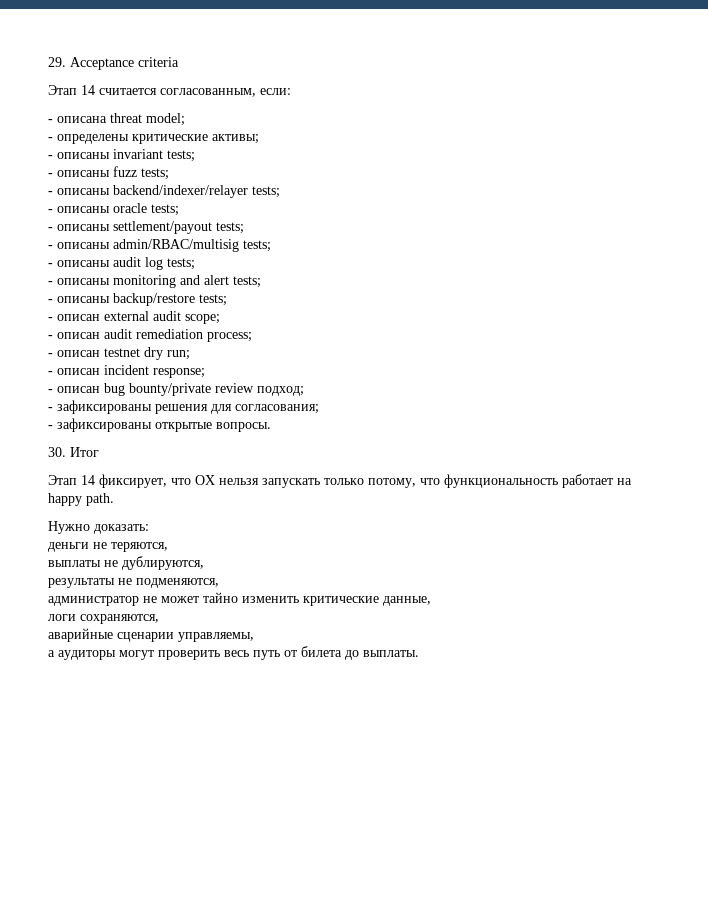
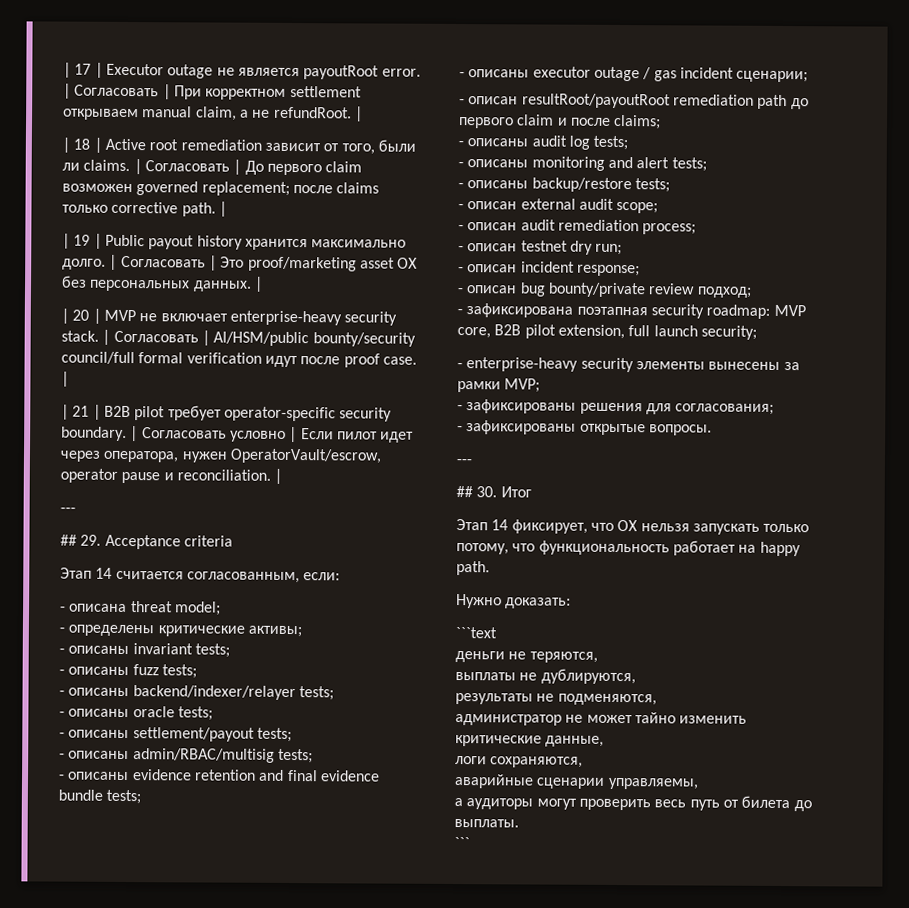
- 29. Acceptance criteria
+ | 17 | Executor outage не является payoutRoot error. | Согласовать | При корректном settlement открываем manual claim, а не refundRoot. |
+ | 18 | Active root remediation зависит от того, были ли claims. | Согласовать | До первого claim возможен governed replacement; после claims только corrective path. |
+ | 19 | Public payout history хранится максимально долго. | Согласовать | Это proof/marketing asset OX без персональных данных. |
+ | 20 | MVP не включает enterprise-heavy security stack. | Согласовать | AI/HSM/public bounty/security council/full formal verification идут после proof case. |
+ | 21 | B2B pilot требует operator-specific security boundary. | Согласовать условно | Если пилот идет через оператора, нужен OperatorVault/escrow, operator pause и reconciliation. |
+ ---
+ ## 29. Acceptance criteria
+ - описаны evidence retention and final evidence bundle tests;
+ - описаны executor outage / gas incident сценарии;
+ - описан resultRoot/payoutRoot remediation path до первого claim и после claims;
+ - зафиксирована поэтапная security roadmap: MVP core, B2B pilot extension, full launch security;
+ - enterprise-heavy security элементы вынесены за рамки MVP;
  - зафиксированы открытые вопросы.
- 30. Итог
+ ---
+ ## 30. Итог
+ ```text
+ ```

